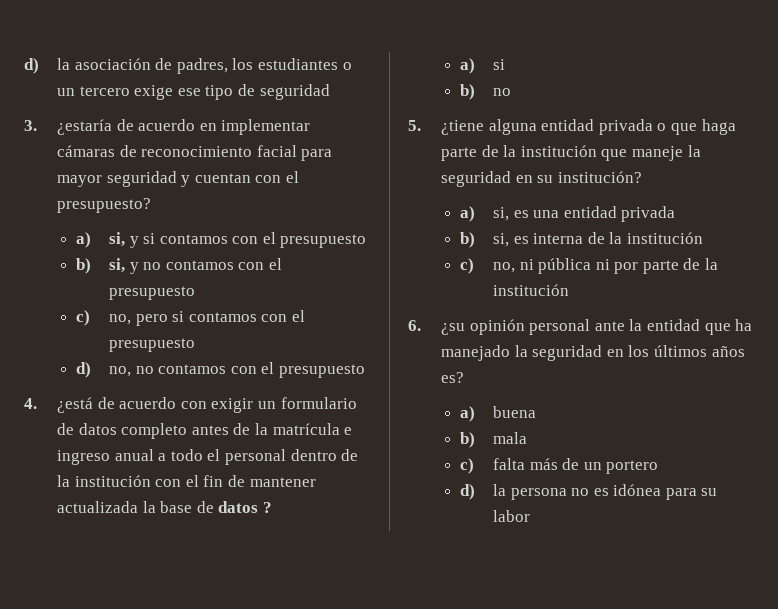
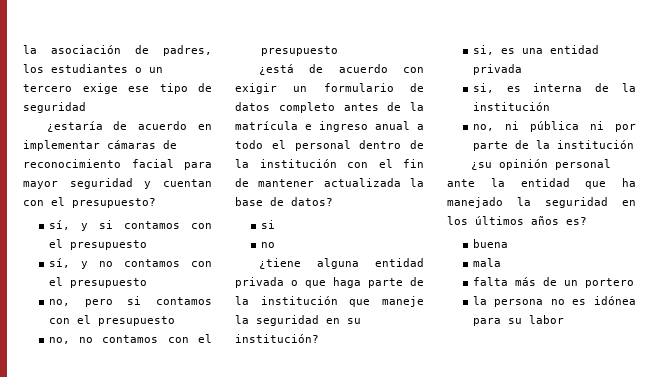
- d) la asociación de padres, los estudiantes o un tercero exige ese tipo de seguridad
+ la asociación de padres, los estudiantes o un tercero exige ese tipo de seguridad
- 3. ¿estaría de acuerdo en implementar cámaras de reconocimiento facial para mayor seguridad y cuentan con el presupuesto?
+ ¿estaría de acuerdo en implementar cámaras de reconocimiento facial para mayor seguridad y cuentan con el presupuesto?
- a) si, y si contamos con el presupuesto
+ sí, y si contamos con el presupuesto
- b) si, y no contamos con el presupuesto
+ sí, y no contamos con el presupuesto
- c) no, pero si contamos con el presupuesto
+ no, pero si contamos con el presupuesto
- d) no, no contamos con el presupuesto
+ no, no contamos con el presupuesto
- 4. ¿está de acuerdo con exigir un formulario de datos completo antes de la matrícula e ingreso anual a todo el personal dentro de la institución con el fin de mantener actualizada la base de datos ?
- a) si
- b) no
+ ¿está de acuerdo con exigir un formulario de datos completo antes de la matrícula e ingreso anual a todo el personal dentro de la institución con el fin de mantener actualizada la base de datos?
+ si
+ no
- 5. ¿tiene alguna entidad privada o que haga parte de la institución que maneje la seguridad en su institución?
+ ¿tiene alguna entidad privada o que haga parte de la institución que maneje la seguridad en su institución?
- a) si, es una entidad privada
+ si, es una entidad privada
- b) si, es interna de la institución
+ si, es interna de la institución
- c) no, ni pública ni por parte de la institución
+ no, ni pública ni por parte de la institución
- 6. ¿su opinión personal ante la entidad que ha manejado la seguridad en los últimos años es?
+ ¿su opinión personal ante la entidad que ha manejado la seguridad en los últimos años es?
- a) buena
+ buena
- b) mala
+ mala
- c) falta más de un portero
+ falta más de un portero
- d) la persona no es idónea para su labor
+ la persona no es idónea para su labor

